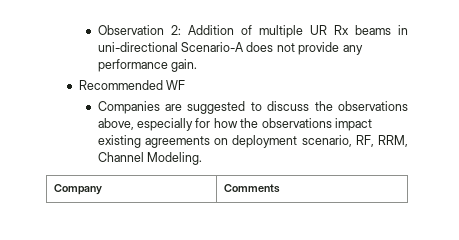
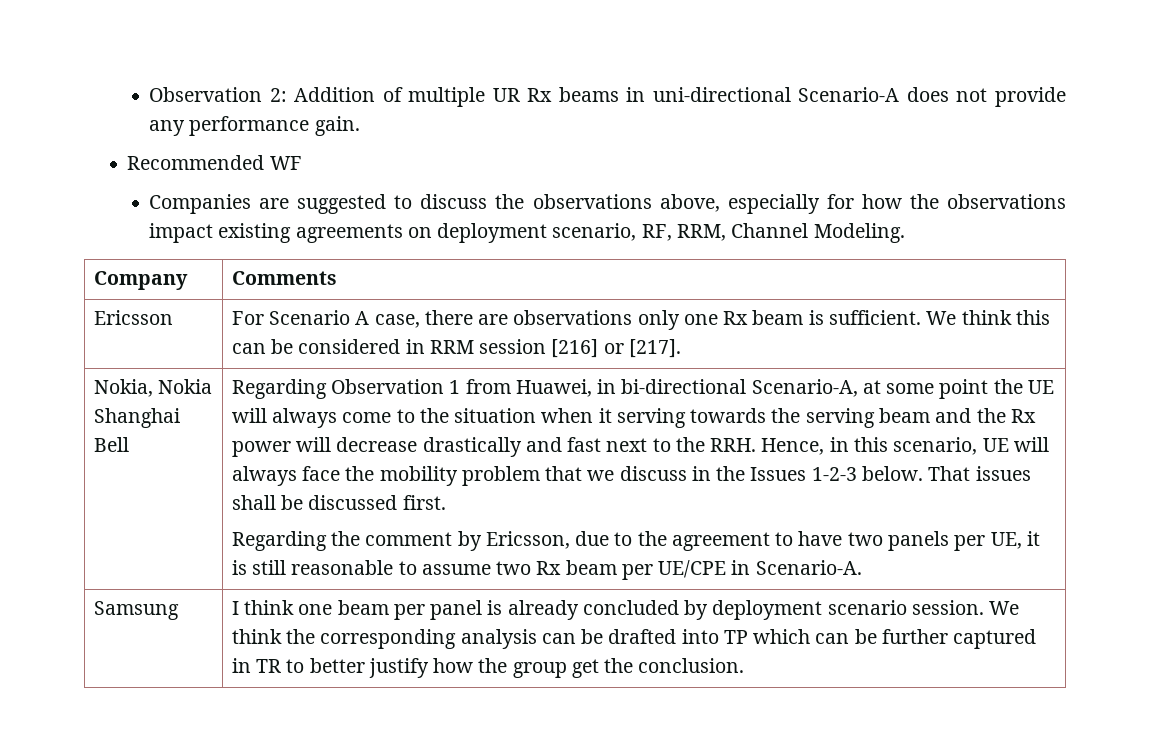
+ Ericsson | For Scenario A case, there are observations only one Rx beam is sufficient. We think this can be considered in RRM session [216] or [217].
+ Nokia, Nokia Shanghai Bell | Regarding Observation 1 from Huawei, in bi-directional Scenario-A, at some point the UE will always come to the situation when it serving towards the serving beam and the Rx power will decrease drastically and fast next to the RRH. Hence, in this scenario, UE will always face the mobility problem that we discuss in the Issues 1-2-3 below. That issues shall be discussed first.
+ Regarding the comment by Ericsson, due to the agreement to have two panels per UE, it is still reasonable to assume two Rx beam per UE/CPE in Scenario-A.
+ Samsung | I think one beam per panel is already concluded by deployment scenario session. We think the corresponding analysis can be drafted into TP which can be further captured in TR to better justify how the group get the conclusion.

